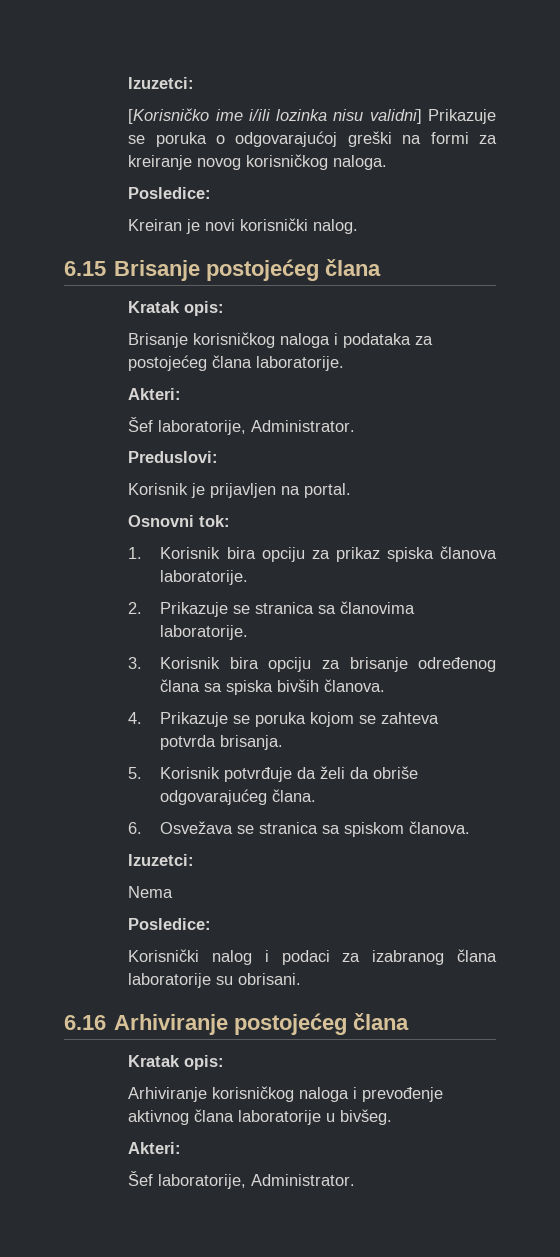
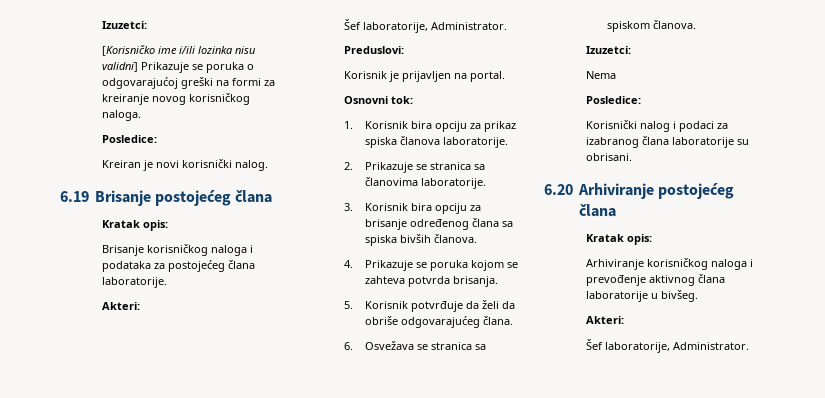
- 6.15 Brisanje postojećeg člana
+ 6.19 Brisanje postojećeg člana
- 6.16 Arhiviranje postojećeg člana
+ 6.20 Arhiviranje postojećeg člana

